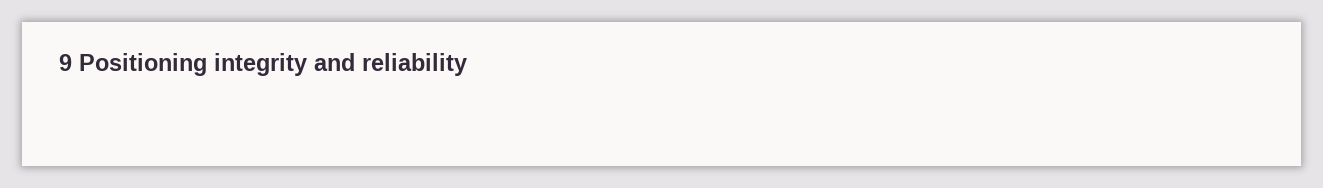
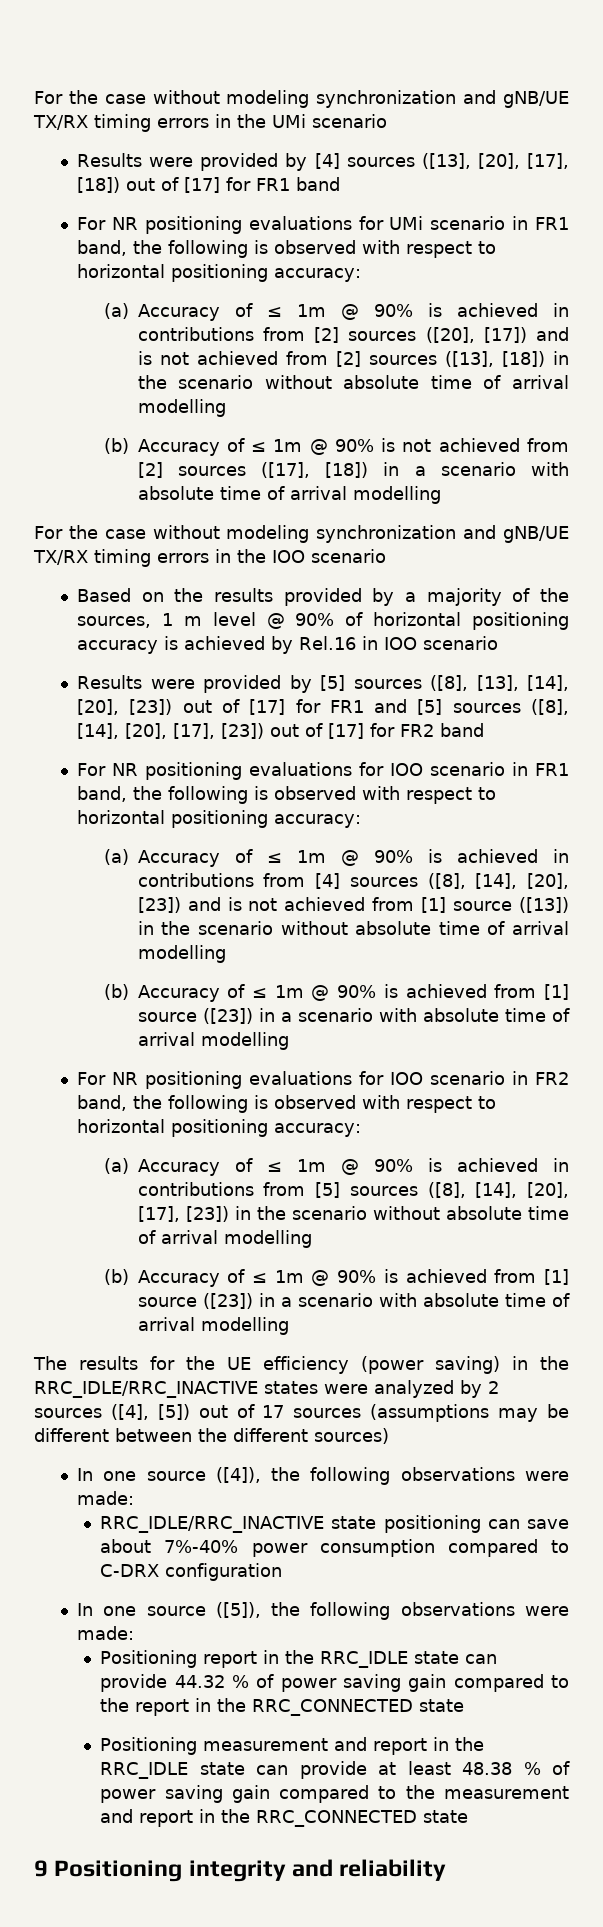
+ For the case without modeling synchronization and gNB/UE TX/RX timing errors in the UMi scenario
+ Results were provided by [4] sources ([13], [20], [17], [18]) out of [17] for FR1 band
+ For NR positioning evaluations for UMi scenario in FR1 band, the following is observed with respect to horizontal positioning accuracy:
+ (a) Accuracy of ≤ 1m @ 90% is achieved in contributions from [2] sources ([20], [17]) and is not achieved from [2] sources ([13], [18]) in the scenario without absolute time of arrival modelling
+ (b) Accuracy of ≤ 1m @ 90% is not achieved from [2] sources ([17], [18]) in a scenario with absolute time of arrival modelling
+ For the case without modeling synchronization and gNB/UE TX/RX timing errors in the IOO scenario
+ Based on the results provided by a majority of the sources, 1 m level @ 90% of horizontal positioning accuracy is achieved by Rel.16 in IOO scenario
+ Results were provided by [5] sources ([8], [13], [14], [20], [23]) out of [17] for FR1 and [5] sources ([8], [14], [20], [17], [23]) out of [17] for FR2 band
+ For NR positioning evaluations for IOO scenario in FR1 band, the following is observed with respect to horizontal positioning accuracy:
+ (a) Accuracy of ≤ 1m @ 90% is achieved in contributions from [4] sources ([8], [14], [20], [23]) and is not achieved from [1] source ([13]) in the scenario without absolute time of arrival modelling
+ (b) Accuracy of ≤ 1m @ 90% is achieved from [1] source ([23]) in a scenario with absolute time of arrival modelling
+ For NR positioning evaluations for IOO scenario in FR2 band, the following is observed with respect to horizontal positioning accuracy:
+ (a) Accuracy of ≤ 1m @ 90% is achieved in contributions from [5] sources ([8], [14], [20], [17], [23]) in the scenario without absolute time of arrival modelling
+ (b) Accuracy of ≤ 1m @ 90% is achieved from [1] source ([23]) in a scenario with absolute time of arrival modelling
+ The results for the UE efficiency (power saving) in the RRC_IDLE/RRC_INACTIVE states were analyzed by 2 sources ([4], [5]) out of 17 sources (assumptions may be different between the different sources)
+ In one source ([4]), the following observations were made:
+ RRC_IDLE/RRC_INACTIVE state positioning can save about 7%-40% power consumption compared to C-DRX configuration
+ In one source ([5]), the following observations were made:
+ Positioning report in the RRC_IDLE state can provide 44.32 % of power saving gain compared to the report in the RRC_CONNECTED state
+ Positioning measurement and report in the RRC_IDLE state can provide at least 48.38 % of power saving gain compared to the measurement and report in the RRC_CONNECTED state

